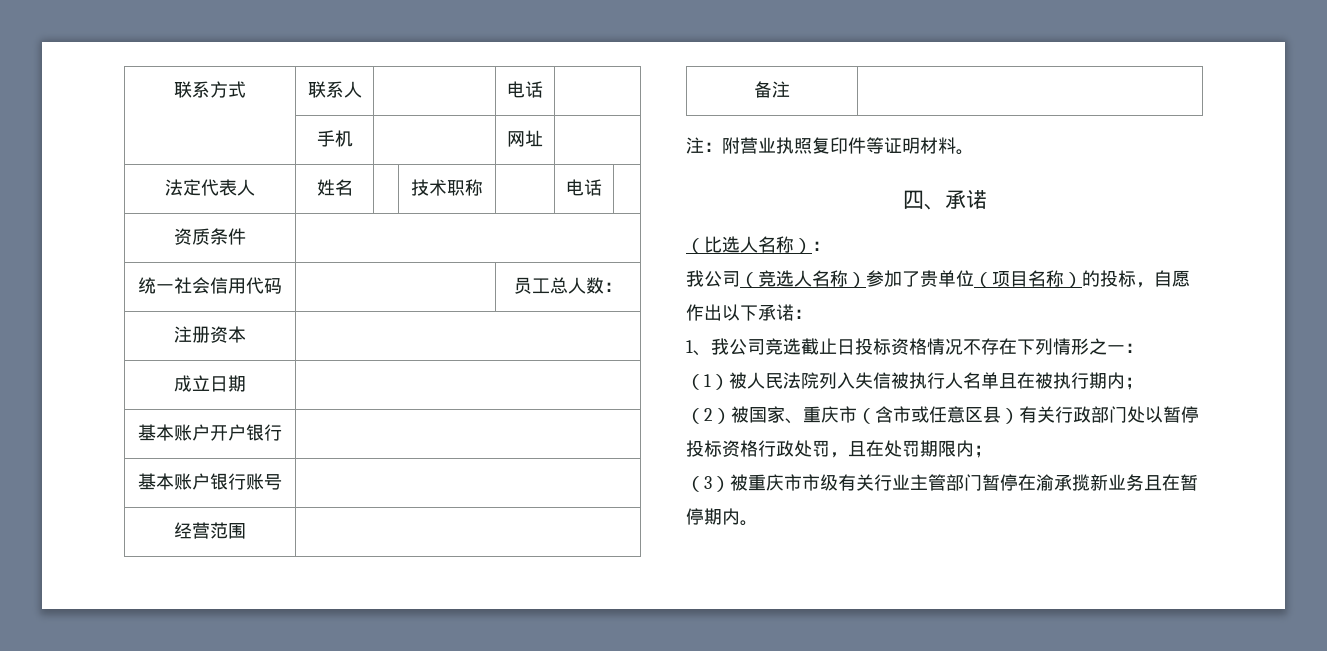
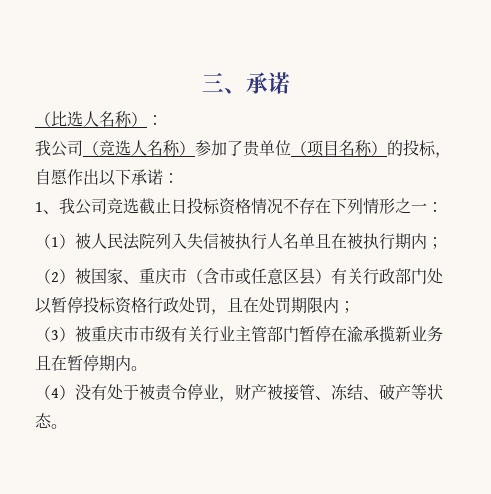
- 联系方式 | 联系人 | | 电话 |
- | 手机 | | 网址 |
- 法定代表人 | 姓名 | | 技术职称 | | 电话 |
- 资质条件 |
- 统一社会信用代码 | | 员工总人数：
- 注册资本 |
- 成立日期 |
- 基本账户开户银行 |
- 基本账户银行账号 |
- 经营范围 |
- 备注 |
- 注：附营业执照复印件等证明材料。
- 四、承诺
+ 三、承诺
+ （4）没有处于被责令停业，财产被接管、冻结、破产等状态。

